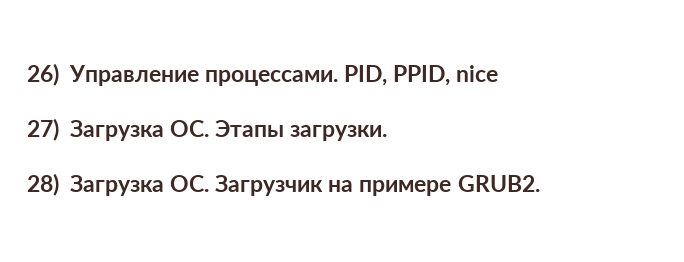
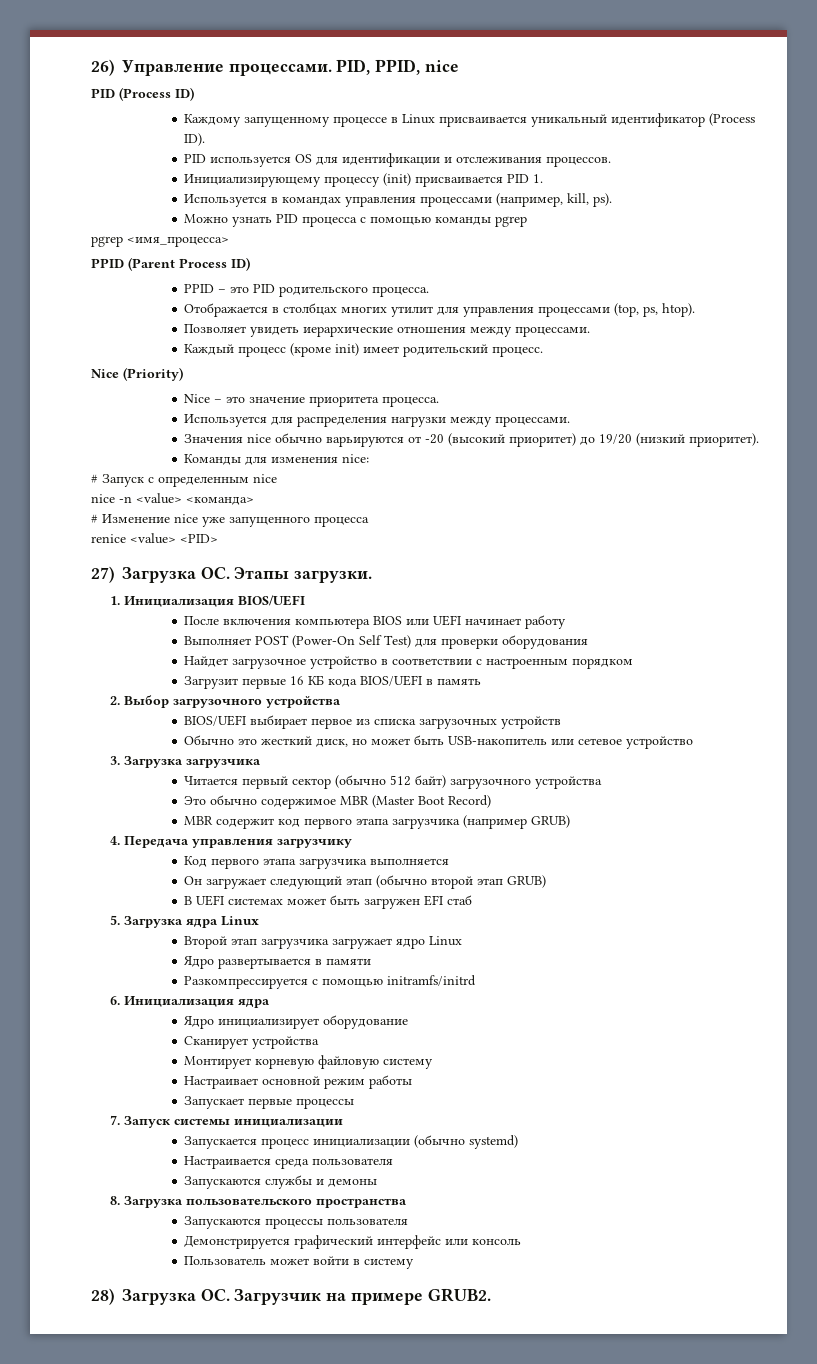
+ PID (Process ID)
+ Каждому запущенному процессе в Linux присваивается уникальный идентификатор (Process ID).
+ PID используется OS для идентификации и отслеживания процессов.
+ Инициализирующему процессу (init) присваивается PID 1.
+ Используется в командах управления процессами (например, kill, ps).
+ Можно узнать PID процесса с помощью команды pgrep
+ pgrep <имя_процесса>
+ PPID (Parent Process ID)
+ PPID – это PID родительского процесса.
+ Отображается в столбцах многих утилит для управления процессами (top, ps, htop).
+ Позволяет увидеть иерархические отношения между процессами.
+ Каждый процесс (кроме init) имеет родительский процесс.
+ Nice (Priority)
+ Nice – это значение приоритета процесса.
+ Используется для распределения нагрузки между процессами.
+ Значения nice обычно варьируются от -20 (высокий приоритет) до 19/20 (низкий приоритет).
+ Команды для изменения nice:
+ # Запуск с определенным nice
+ nice -n <value> <команда>
+ # Изменение nice уже запущенного процесса
+ renice <value> <PID>
+ 1. Инициализация BIOS/UEFI
+ После включения компьютера BIOS или UEFI начинает работу
+ Выполняет POST (Power-On Self Test) для проверки оборудования
+ Найдет загрузочное устройство в соответствии с настроенным порядком
+ Загрузит первые 16 КБ кода BIOS/UEFI в память
+ 2. Выбор загрузочного устройства
+ BIOS/UEFI выбирает первое из списка загрузочных устройств
+ Обычно это жесткий диск, но может быть USB-накопитель или сетевое устройство
+ 3. Загрузка загрузчика
+ Читается первый сектор (обычно 512 байт) загрузочного устройства
+ Это обычно содержимое MBR (Master Boot Record)
+ МBR содержит код первого этапа загрузчика (например GRUB)
+ 4. Передача управления загрузчику
+ Код первого этапа загрузчика выполняется
+ Он загружает следующий этап (обычно второй этап GRUB)
+ В UEFI системах может быть загружен EFI стаб
+ 5. Загрузка ядра Linux
+ Второй этап загрузчика загружает ядро Linux
+ Ядро развертывается в памяти
+ Разкомпрессируется с помощью initramfs/initrd
+ 6. Инициализация ядра
+ Ядро инициализирует оборудование
+ Сканирует устройства
+ Монтирует корневую файловую систему
+ Настраивает основной режим работы
+ Запускает первые процессы
+ 7. Запуск системы инициализации
+ Запускается процесс инициализации (обычно systemd)
+ Настраивается среда пользователя
+ Запускаются службы и демоны
+ 8. Загрузка пользовательского пространства
+ Запускаются процессы пользователя
+ Демонстрируется графический интерфейс или консоль
+ Пользователь может войти в систему

